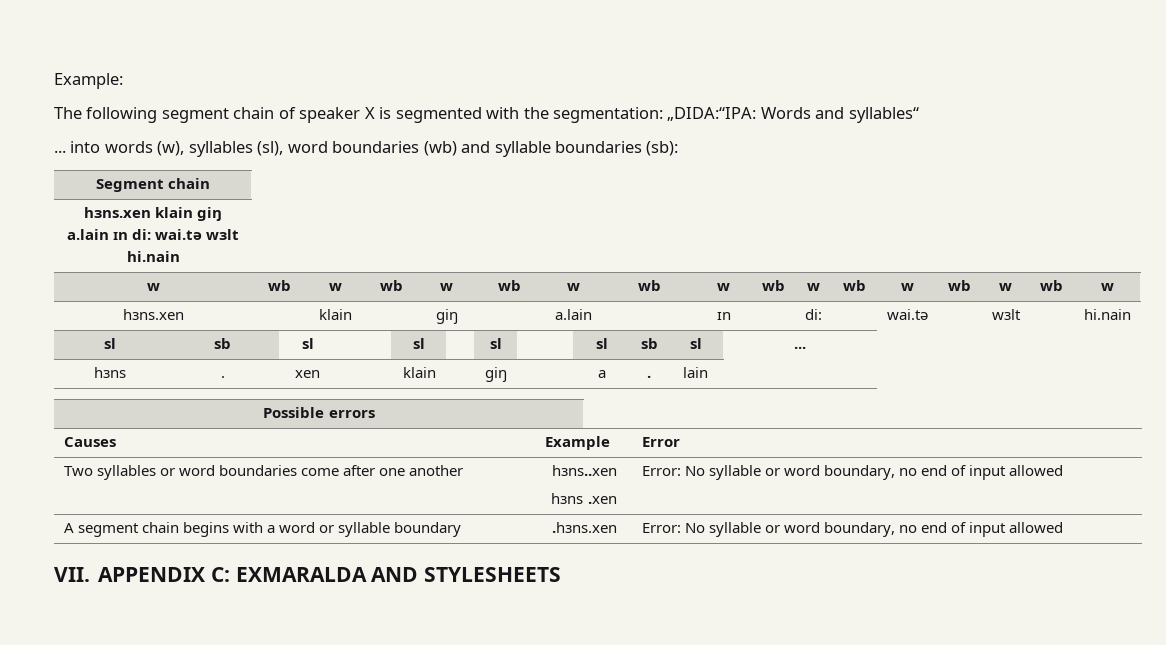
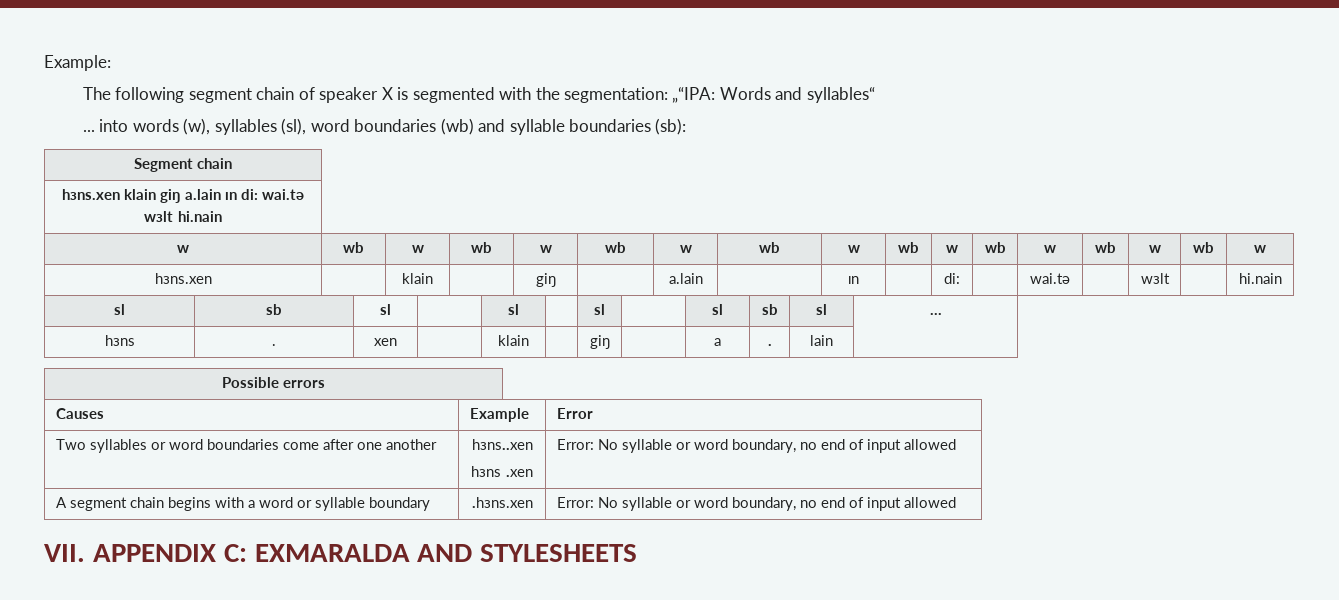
- The following segment chain of speaker X is segmented with the segmentation: „DIDA:“IPA: Words and syllables“
+ The following segment chain of speaker X is segmented with the segmentation: „“IPA: Words and syllables“

